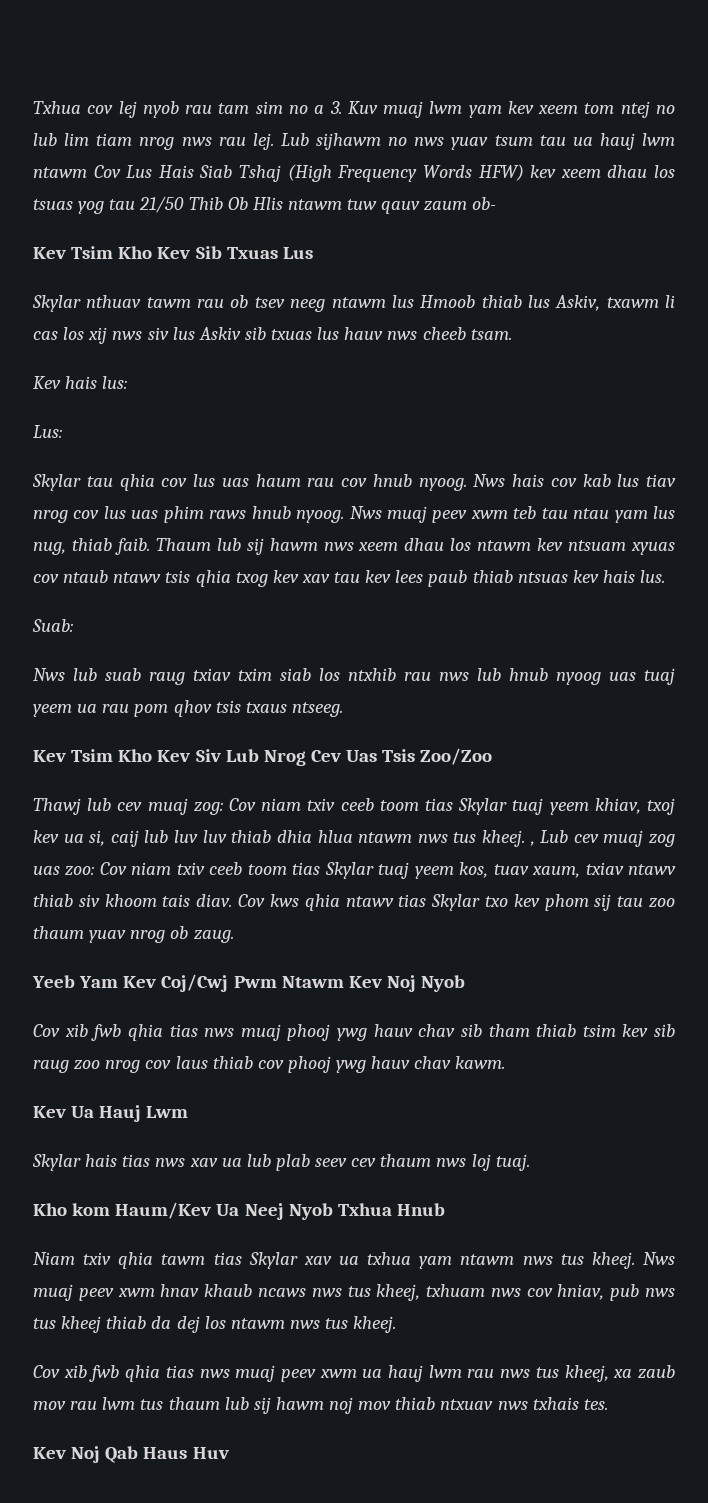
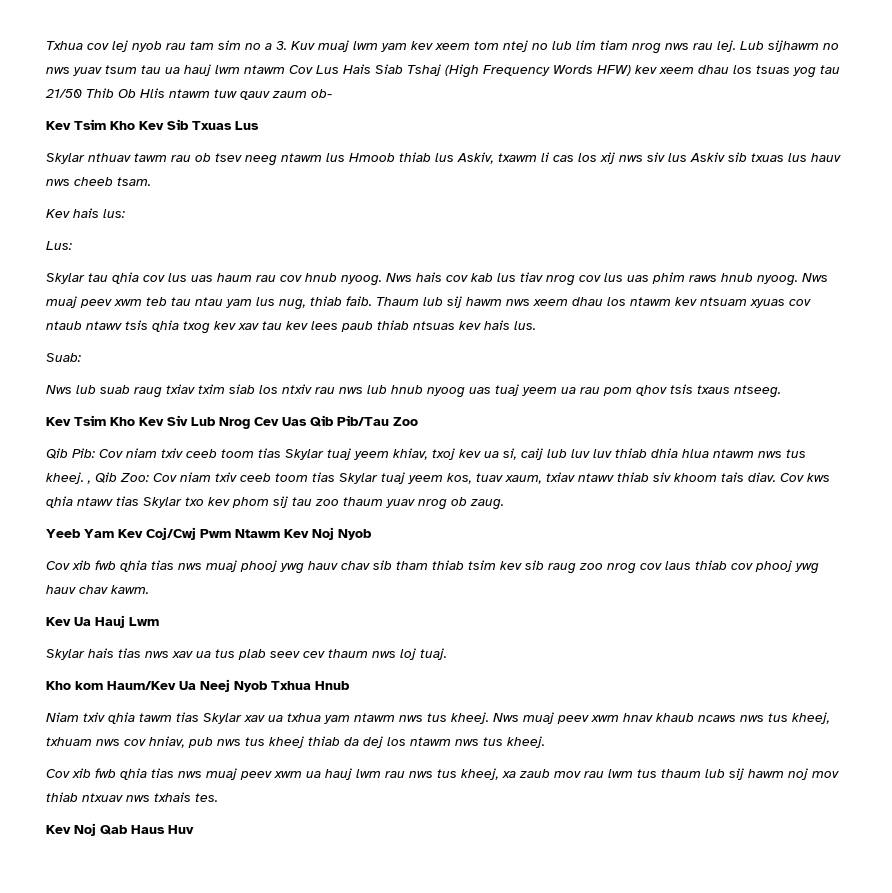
- Nws lub suab raug txiav txim siab los ntxhib rau nws lub hnub nyoog uas tuaj yeem ua rau pom qhov tsis txaus ntseeg.
+ Nws lub suab raug txiav txim siab los ntxiv rau nws lub hnub nyoog uas tuaj yeem ua rau pom qhov tsis txaus ntseeg.
- Kev Tsim Kho Kev Siv Lub Nrog Cev Uas Tsis Zoo/Zoo
- Thawj lub cev muaj zog: Cov niam txiv ceeb toom tias Skylar tuaj yeem khiav, txoj kev ua si, caij lub luv luv thiab dhia hlua ntawm nws tus kheej. , Lub cev muaj zog uas zoo: Cov niam txiv ceeb toom tias Skylar tuaj yeem kos, tuav xaum, txiav ntawv thiab siv khoom tais diav.
+ Kev Tsim Kho Kev Siv Lub Nrog Cev Uas Qib Pib/Tau Zoo
+ Qib Pib: Cov niam txiv ceeb toom tias Skylar tuaj yeem khiav, txoj kev ua si, caij lub luv luv thiab dhia hlua ntawm nws tus kheej. , Qib Zoo: Cov niam txiv ceeb toom tias Skylar tuaj yeem kos, tuav xaum, txiav ntawv thiab siv khoom tais diav.
- Skylar hais tias nws xav ua lub plab seev cev thaum nws loj tuaj.
+ Skylar hais tias nws xav ua tus plab seev cev thaum nws loj tuaj.

